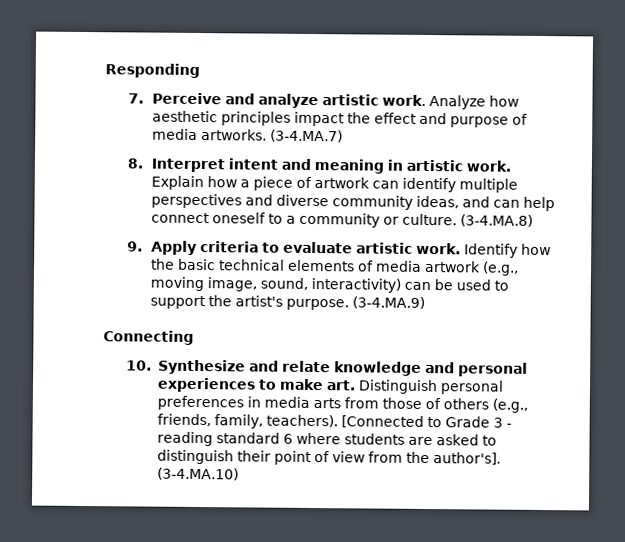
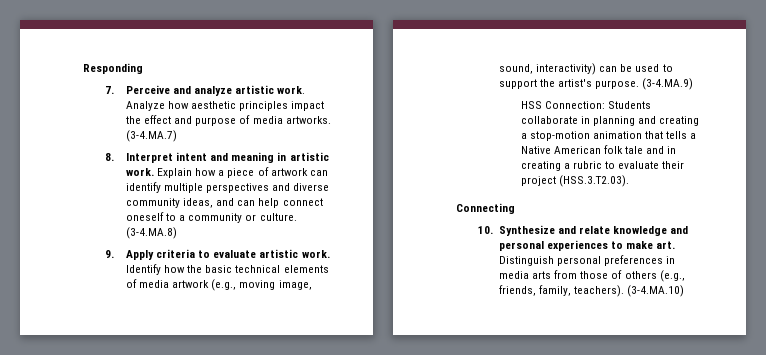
+ HSS Connection: Students collaborate in planning and creating a stop-motion animation that tells a Native American folk tale and in creating a rubric to evaluate their project (HSS.3.T2.03).
- [Connected to Grade 3 - reading standard 6 where students are asked to distinguish their point of view from the author's].

